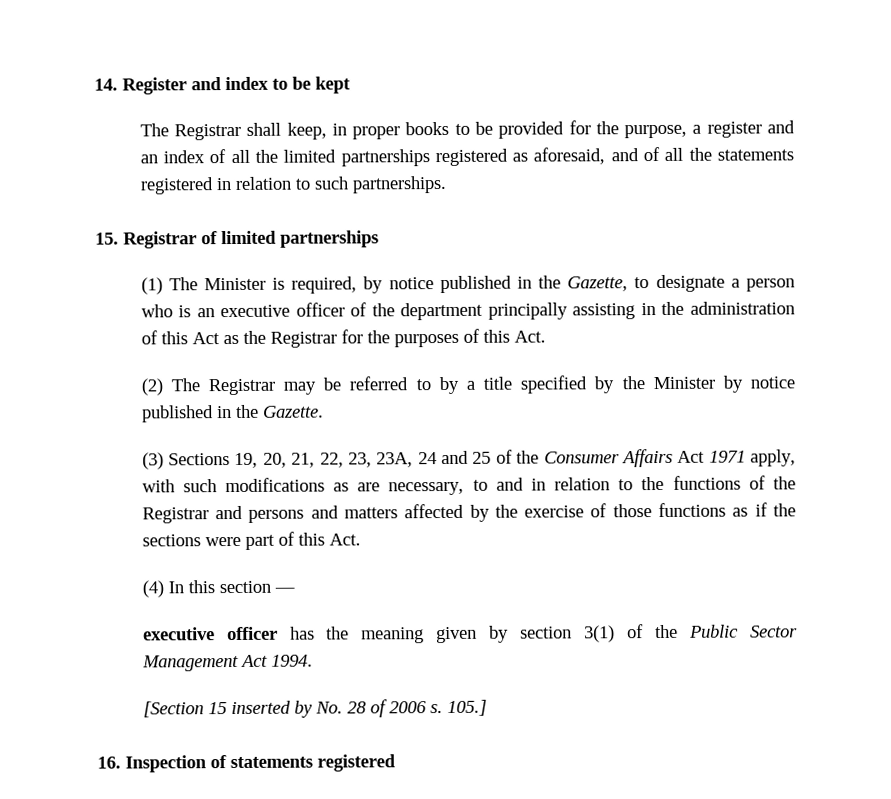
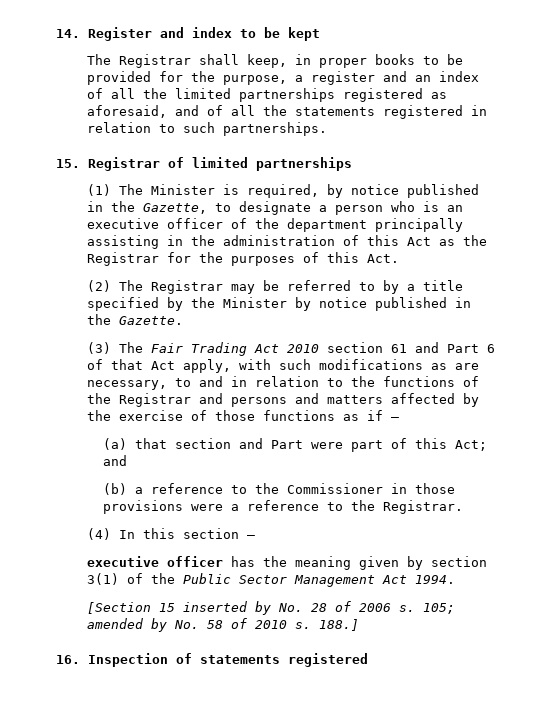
- (3) Sections 19, 20, 21, 22, 23, 23A, 24 and 25 of the Consumer Affairs Act 1971 apply, with such modifications as are necessary, to and in relation to the functions of the Registrar and persons and matters affected by the exercise of those functions as if the sections were part of this Act.
+ (3) The Fair Trading Act 2010 section 61 and Part 6 of that Act apply, with such modifications as are necessary, to and in relation to the functions of the Registrar and persons and matters affected by the exercise of those functions as if —
+ (a) that section and Part were part of this Act; and
+ (b) a reference to the Commissioner in those provisions were a reference to the Registrar.
- 105.]
+ 105; amended by No. 58 of 2010 s. 188.]

